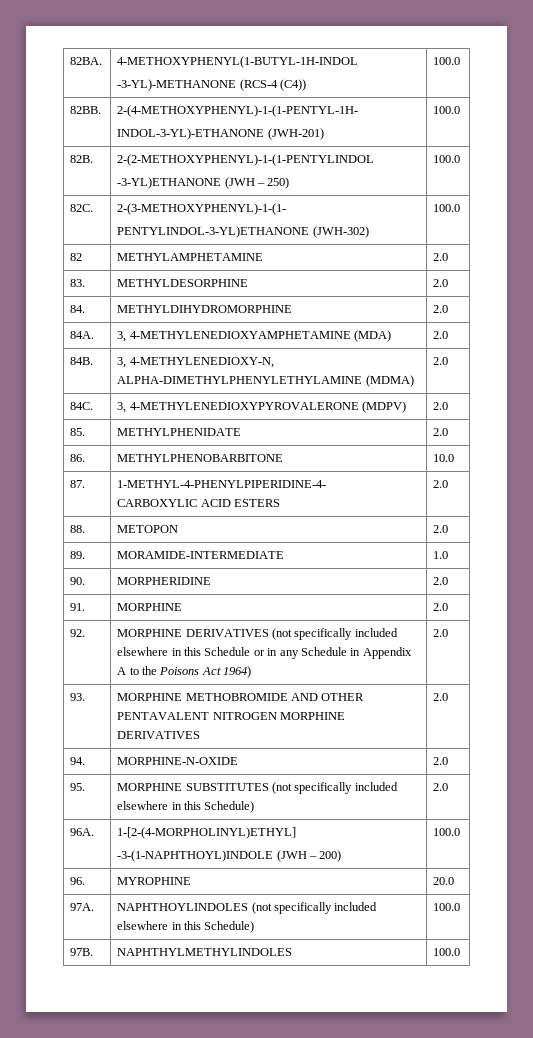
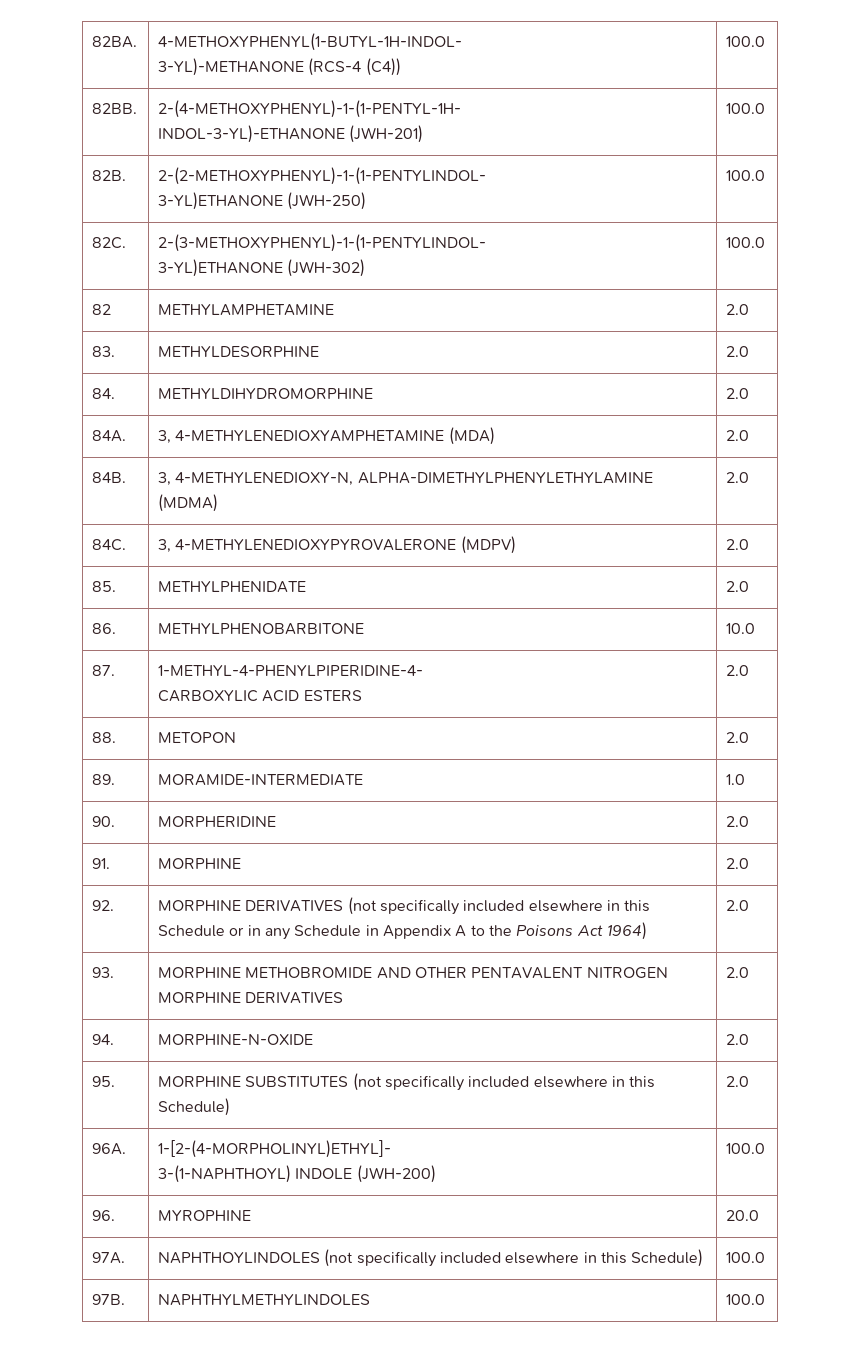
- 82BA. | 4-METHOXYPHENYL(1-BUTYL-1H-INDOL
- -3-YL)-METHANONE (RCS-4 (C4)) | 100.0
+ 82BA. | 4-METHOXYPHENYL(1-BUTYL-1H-INDOL-
+ 3-YL)-METHANONE (RCS-4 (C4)) | 100.0
- 82B. | 2-(2-METHOXYPHENYL)-1-(1-PENTYLINDOL
- -3-YL)ETHANONE (JWH – 250) | 100.0
+ 82B. | 2-(2-METHOXYPHENYL)-1-(1-PENTYLINDOL-
+ 3-YL)ETHANONE (JWH-250) | 100.0
- 82C. | 2-(3-METHOXYPHENYL)-1-(1-
- PENTYLINDOL-3-YL)ETHANONE (JWH-302) | 100.0
+ 82C. | 2-(3-METHOXYPHENYL)-1-(1-PENTYLINDOL-
+ 3-YL)ETHANONE (JWH-302) | 100.0
- 96A. | 1-[2-(4-MORPHOLINYL)ETHYL]
- -3-(1-NAPHTHOYL)INDOLE (JWH – 200) | 100.0
+ 96A. | 1-[2-(4-MORPHOLINYL)ETHYL]-
+ 3-(1-NAPHTHOYL) INDOLE (JWH-200) | 100.0

